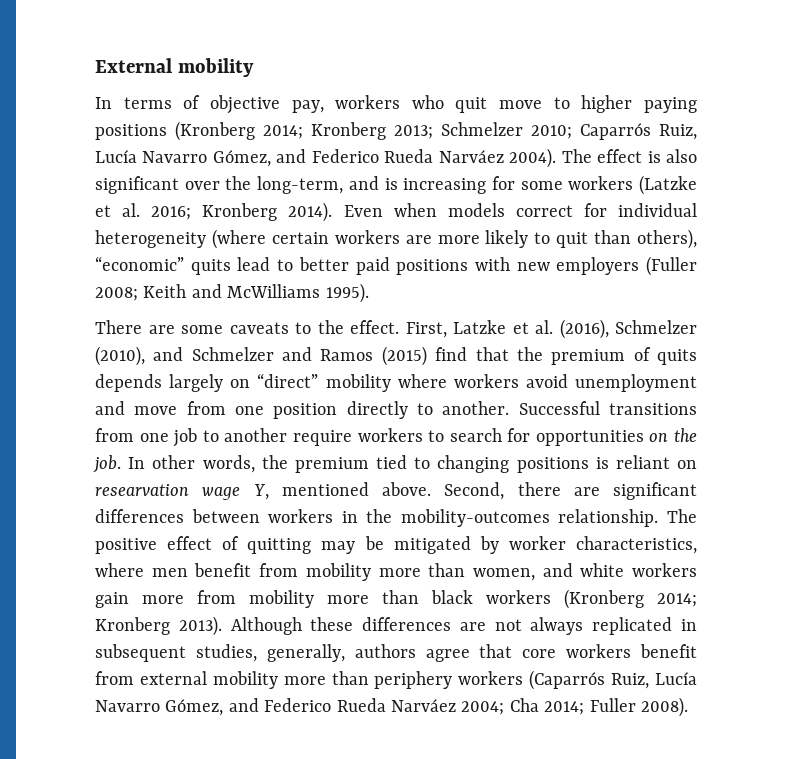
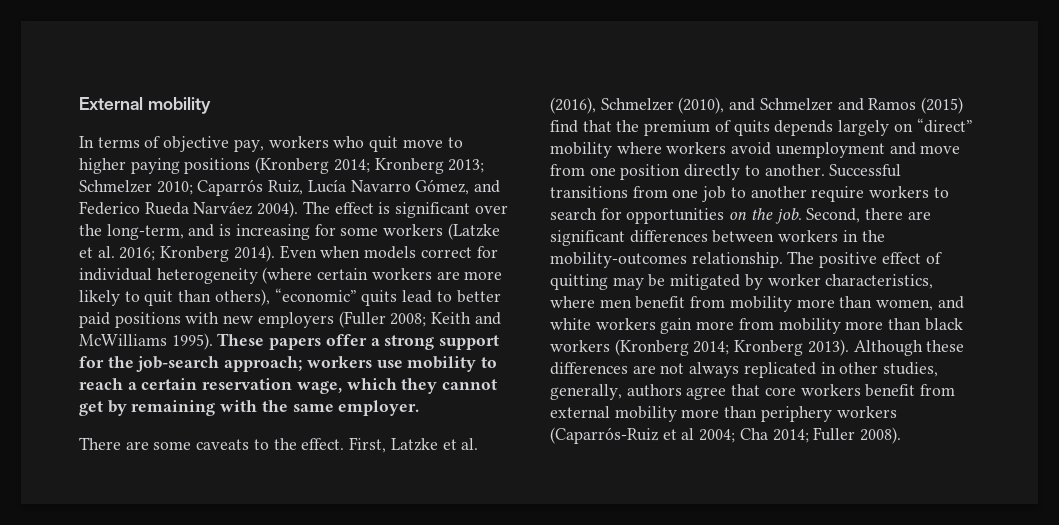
- The effect is also significant over the long-term, and is increasing for some workers (Latzke et al. 2016; Kronberg 2014).
+ The effect is significant over the long-term, and is increasing for some workers (Latzke et al. 2016; Kronberg 2014).
+ These papers offer a strong support for the job-search approach; workers use mobility to reach a certain reservation wage, which they cannot get by remaining with the same employer.
- In other words, the premium tied to changing positions is reliant on researvation wage Y, mentioned above.
- Although these differences are not always replicated in subsequent studies, generally, authors agree that core workers benefit from external mobility more than periphery workers (Caparrós Ruiz, Lucía Navarro Gómez, and Federico Rueda Narváez 2004; Cha 2014; Fuller 2008).
+ Although these differences are not always replicated in other studies, generally, authors agree that core workers benefit from external mobility more than periphery workers (Caparrós-Ruiz et al 2004; Cha 2014; Fuller 2008).

